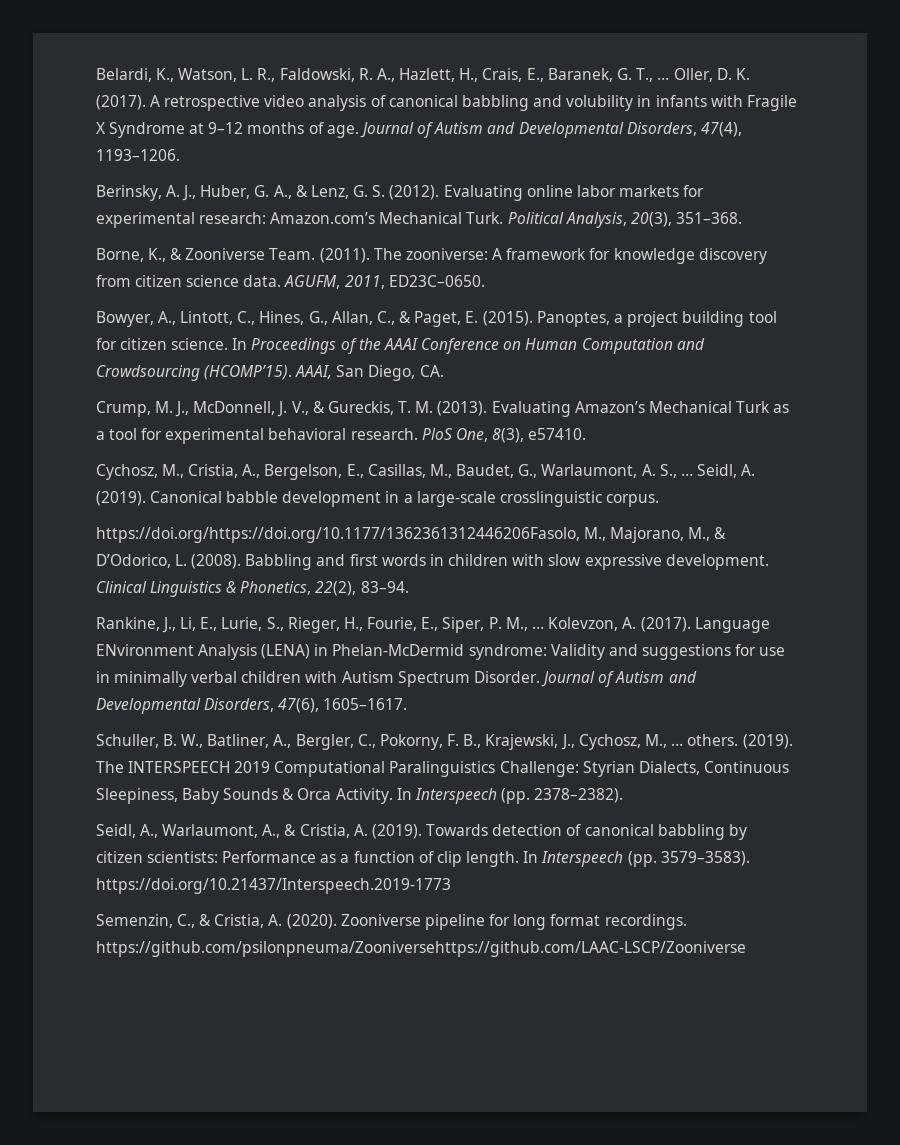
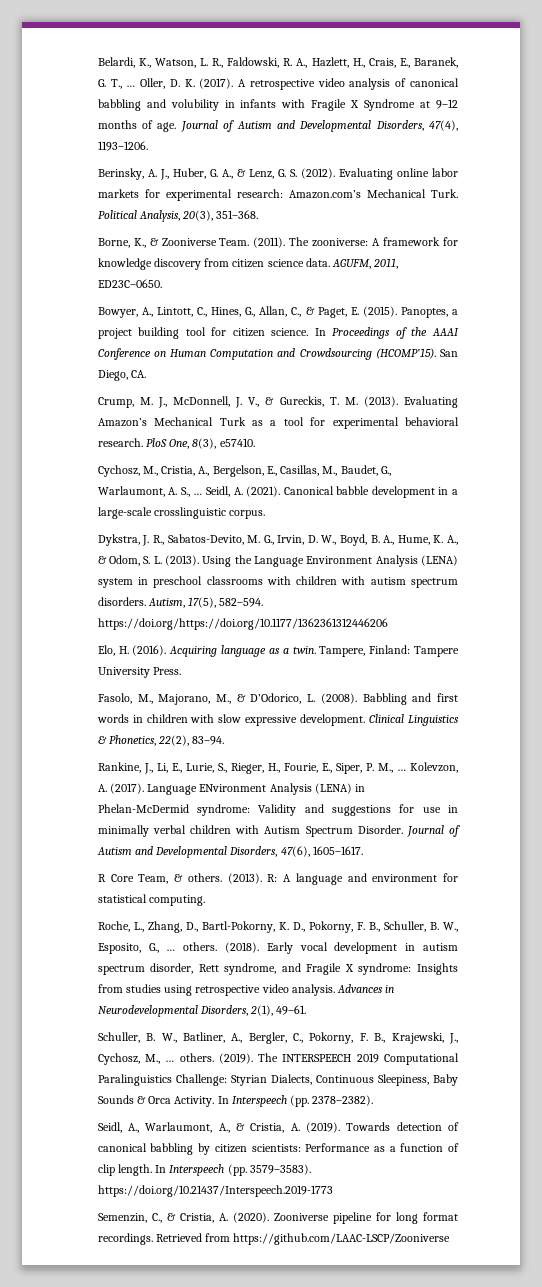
- AAAI, San Diego, CA.
+ San Diego, CA.
- Seidl, A. (2019).
+ Seidl, A. (2021).
- https://doi.org/https://doi.org/10.1177/1362361312446206Fasolo, M., Majorano, M., & D’Odorico, L. (2008).
+ Dykstra, J. R., Sabatos-Devito, M. G., Irvin, D. W., Boyd, B. A., Hume, K. A., & Odom, S. L. (2013). Using the Language Environment Analysis (LENA) system in preschool classrooms with children with autism spectrum disorders. Autism, 17(5), 582–594. https://doi.org/https://doi.org/10.1177/1362361312446206
+ Elo, H. (2016). Acquiring language as a twin. Tampere, Finland: Tampere University Press.
+ Fasolo, M., Majorano, M., & D’Odorico, L. (2008).
+ R Core Team, & others. (2013). R: A language and environment for statistical computing.
+ Roche, L., Zhang, D., Bartl-Pokorny, K. D., Pokorny, F. B., Schuller, B. W., Esposito, G., … others. (2018). Early vocal development in autism spectrum disorder, Rett syndrome, and Fragile X syndrome: Insights from studies using retrospective video analysis. Advances in Neurodevelopmental Disorders, 2(1), 49–61.
- Zooniverse pipeline for long format recordings. https://github.com/psilonpneuma/Zooniversehttps://github.com/LAAC-LSCP/Zooniverse
+ Zooniverse pipeline for long format recordings. Retrieved from https://github.com/LAAC-LSCP/Zooniverse

